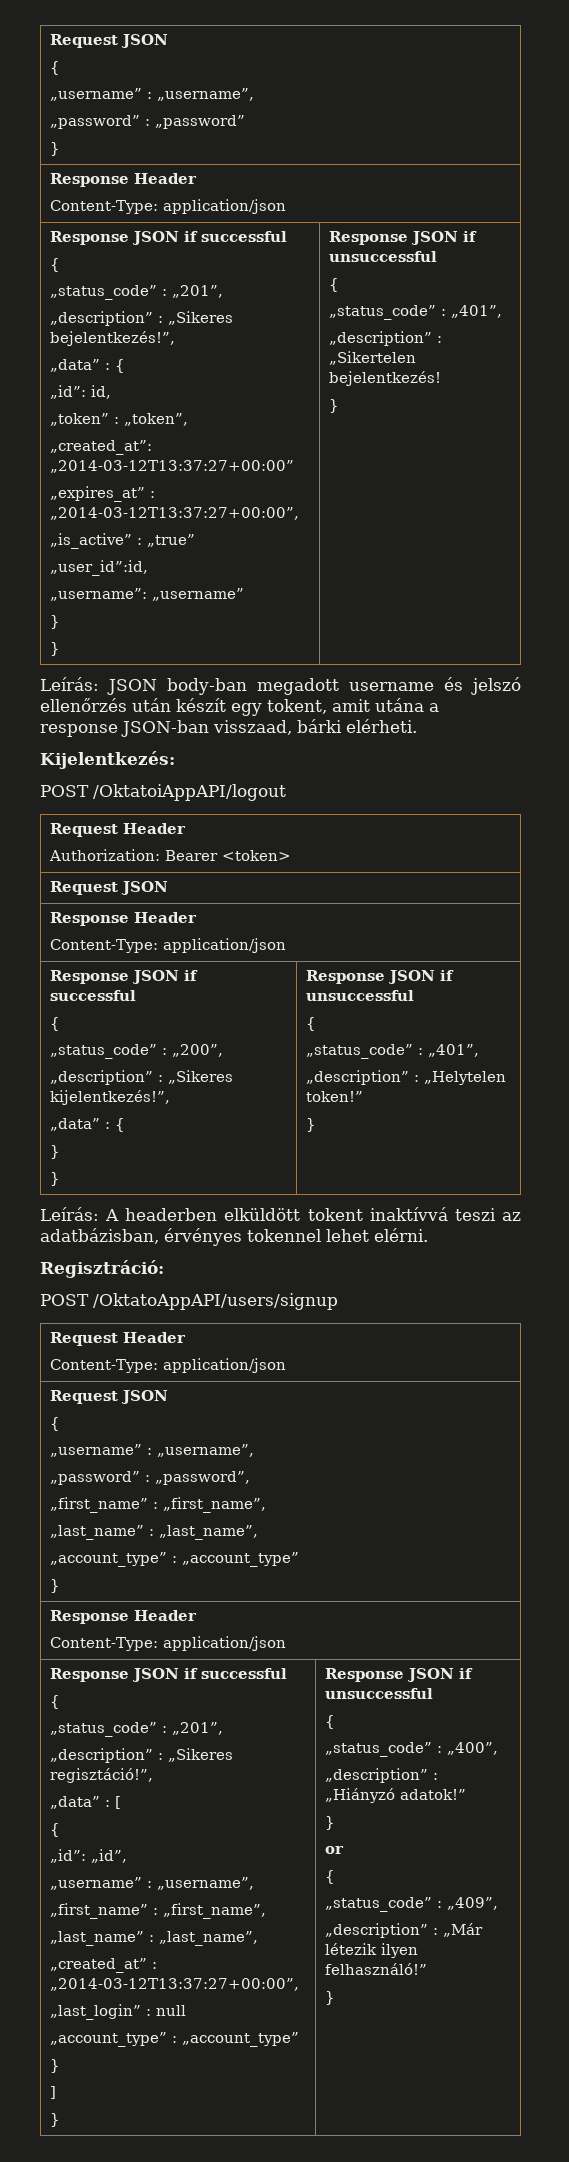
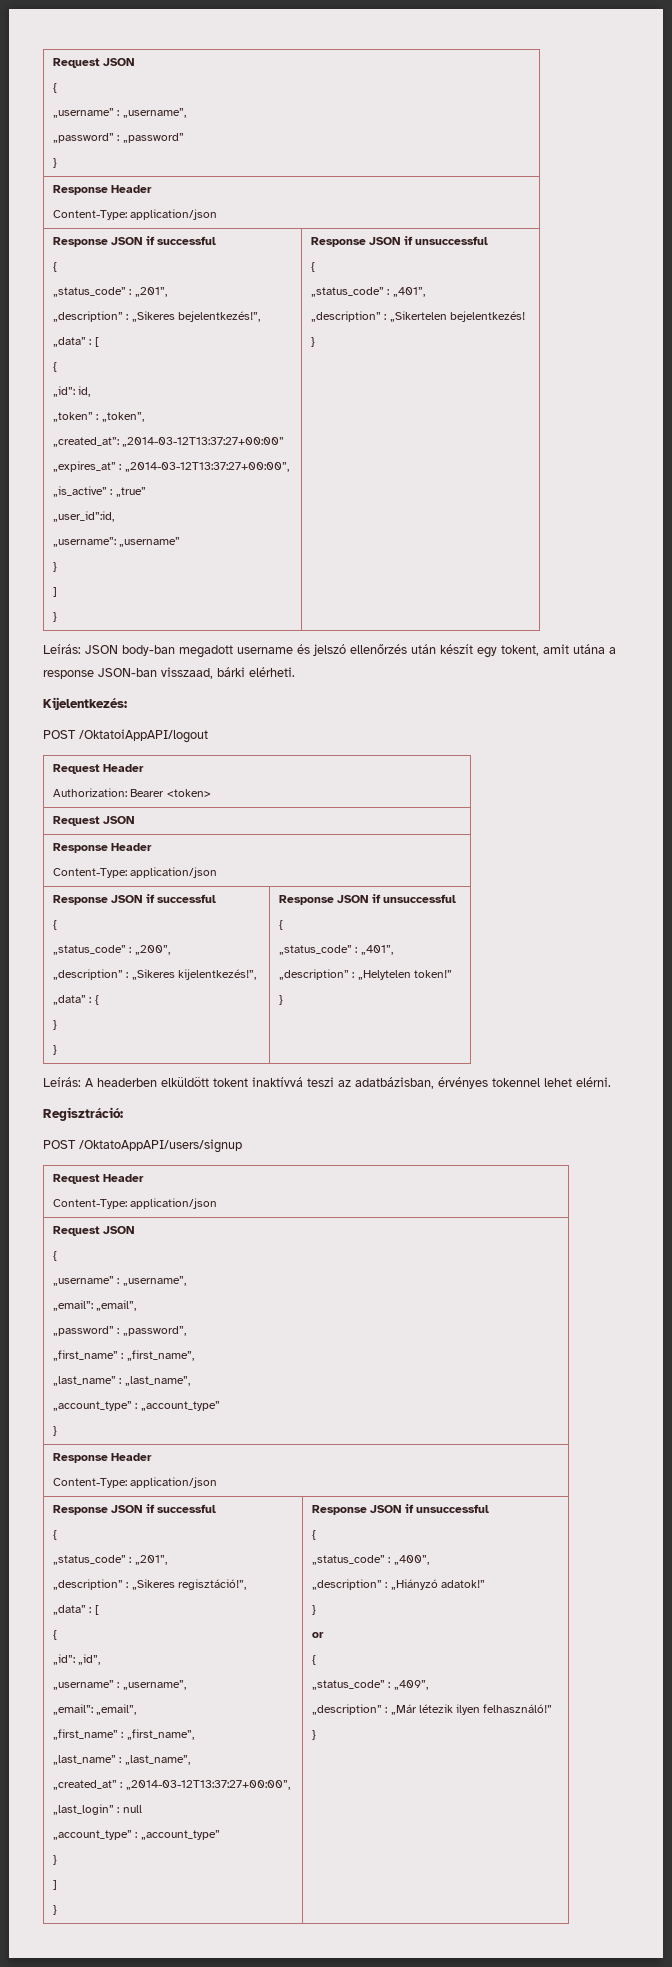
  „description” : „Sikeres bejelentkezés!”,
- „data” : {
+ „data” : [
+ {
  „username”: „username”
  }
+ ]
  POST /OktatoAppAPI/users/signup
  Request Header
  Content-Type: application/json
  Request JSON
  {
  „username” : „username”,
+ „email”: „email”,
  „id”: „id”,
  „username” : „username”,
+ „email”: „email”,

